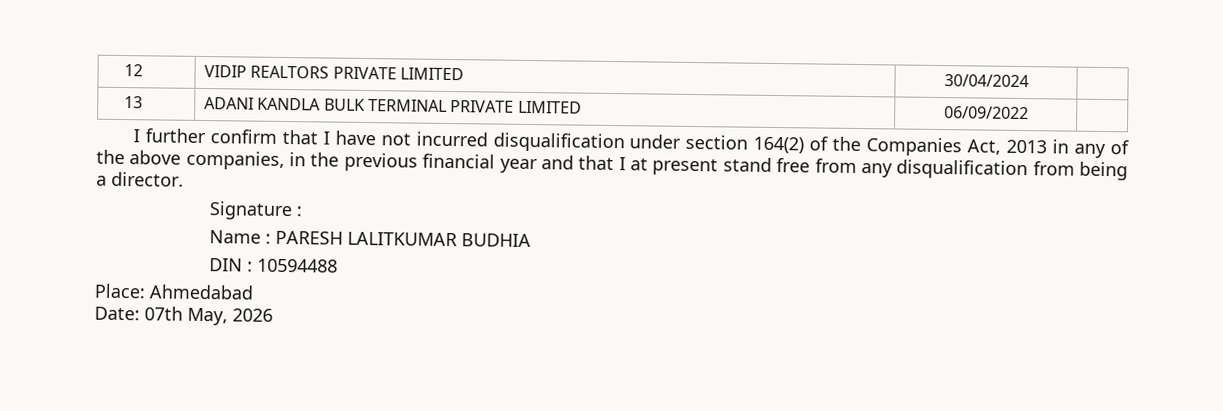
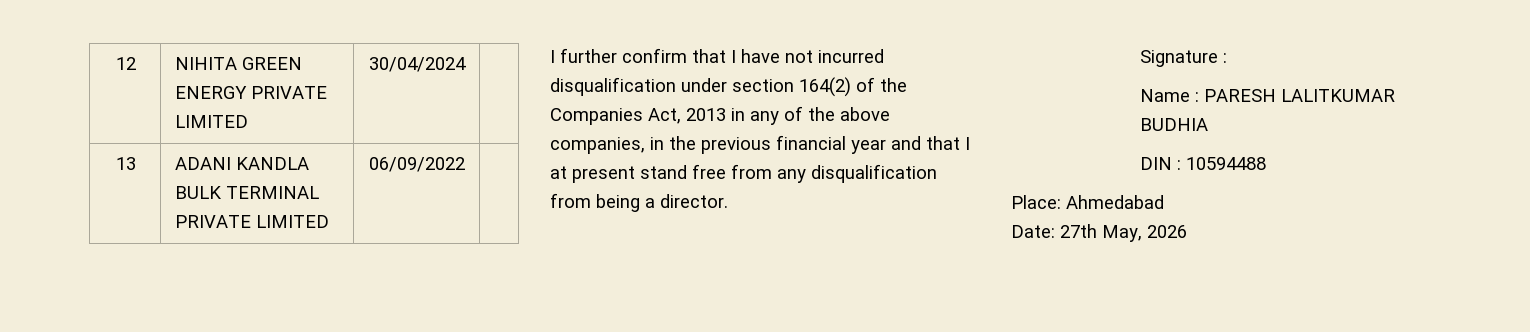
- 12 | VIDIP REALTORS PRIVATE LIMITED | 30/04/2024 |
+ 12 | NIHITA GREEN ENERGY PRIVATE LIMITED | 30/04/2024 |
- Date: 07th May, 2026
+ Date: 27th May, 2026

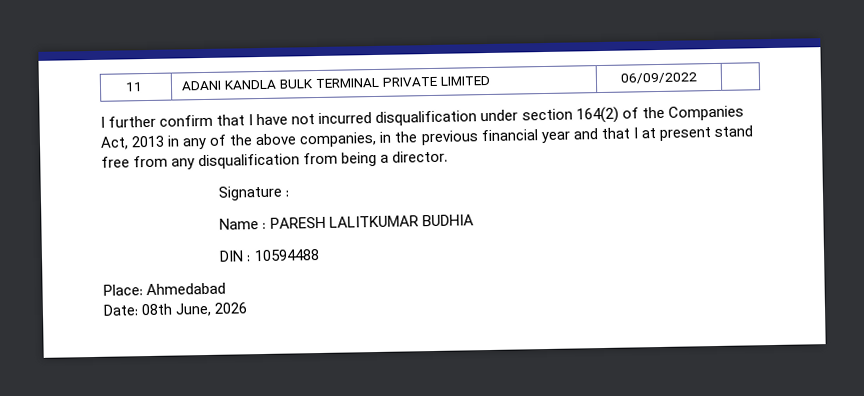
- 12 | NIHITA GREEN ENERGY PRIVATE LIMITED | 30/04/2024 |
- 13 | ADANI KANDLA BULK TERMINAL PRIVATE LIMITED | 06/09/2022 |
+ 11 | ADANI KANDLA BULK TERMINAL PRIVATE LIMITED | 06/09/2022 |
- Date: 27th May, 2026
+ Date: 08th June, 2026

